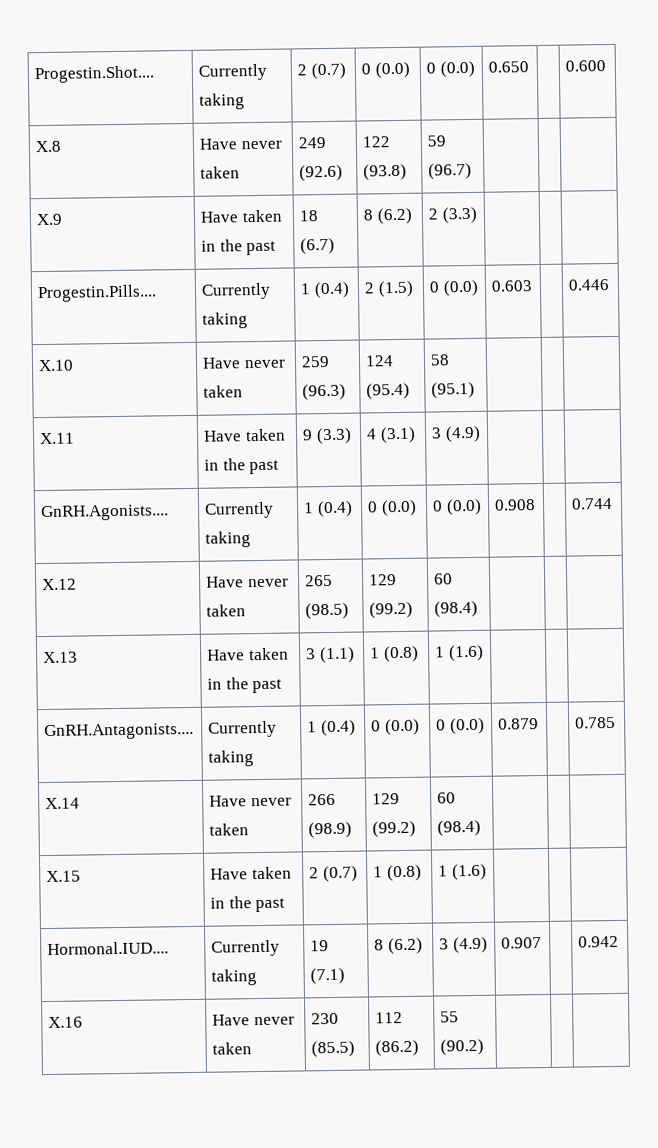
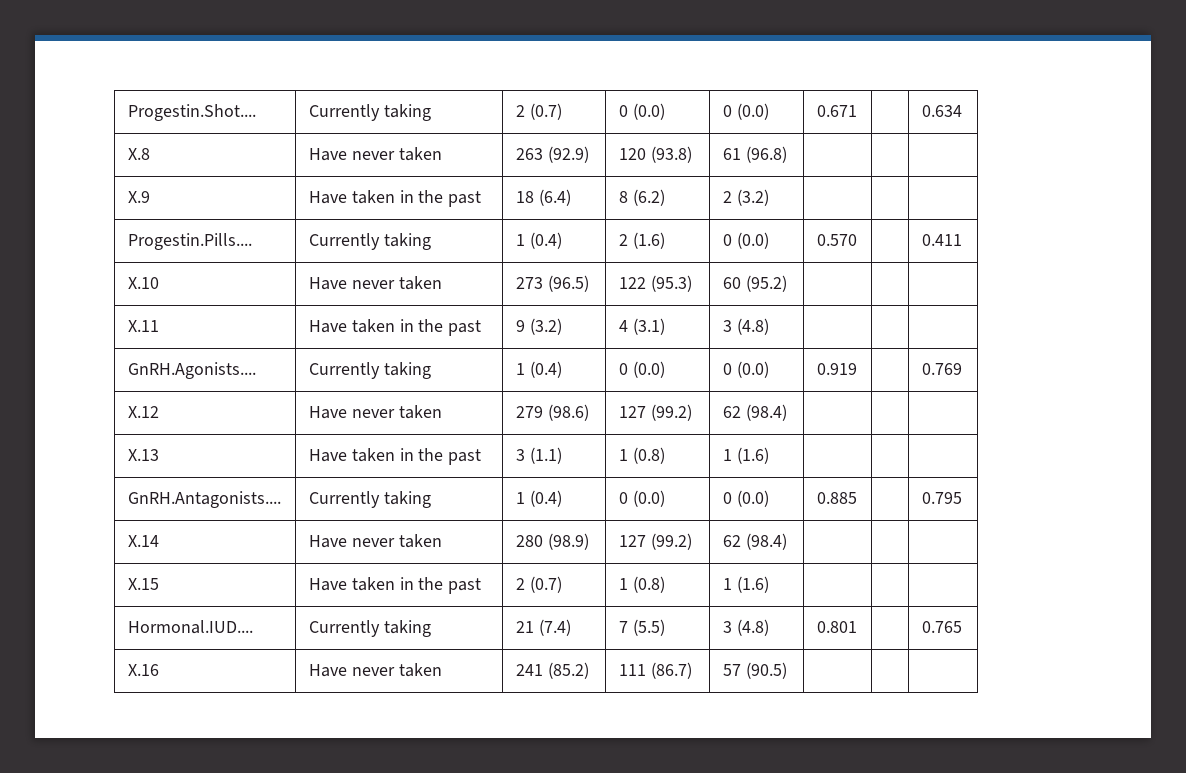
- Progestin.Shot.... | Currently taking | 2 (0.7) | 0 (0.0) | 0 (0.0) | 0.650 | | 0.600
+ Progestin.Shot.... | Currently taking | 2 (0.7) | 0 (0.0) | 0 (0.0) | 0.671 | | 0.634
- X.8 | Have never taken | 249 (92.6) | 122 (93.8) | 59 (96.7) | | |
+ X.8 | Have never taken | 263 (92.9) | 120 (93.8) | 61 (96.8) | | |
- X.9 | Have taken in the past | 18 (6.7) | 8 (6.2) | 2 (3.3) | | |
+ X.9 | Have taken in the past | 18 (6.4) | 8 (6.2) | 2 (3.2) | | |
- Progestin.Pills.... | Currently taking | 1 (0.4) | 2 (1.5) | 0 (0.0) | 0.603 | | 0.446
+ Progestin.Pills.... | Currently taking | 1 (0.4) | 2 (1.6) | 0 (0.0) | 0.570 | | 0.411
- X.10 | Have never taken | 259 (96.3) | 124 (95.4) | 58 (95.1) | | |
+ X.10 | Have never taken | 273 (96.5) | 122 (95.3) | 60 (95.2) | | |
- X.11 | Have taken in the past | 9 (3.3) | 4 (3.1) | 3 (4.9) | | |
+ X.11 | Have taken in the past | 9 (3.2) | 4 (3.1) | 3 (4.8) | | |
- GnRH.Agonists.... | Currently taking | 1 (0.4) | 0 (0.0) | 0 (0.0) | 0.908 | | 0.744
+ GnRH.Agonists.... | Currently taking | 1 (0.4) | 0 (0.0) | 0 (0.0) | 0.919 | | 0.769
- X.12 | Have never taken | 265 (98.5) | 129 (99.2) | 60 (98.4) | | |
+ X.12 | Have never taken | 279 (98.6) | 127 (99.2) | 62 (98.4) | | |
- GnRH.Antagonists.... | Currently taking | 1 (0.4) | 0 (0.0) | 0 (0.0) | 0.879 | | 0.785
+ GnRH.Antagonists.... | Currently taking | 1 (0.4) | 0 (0.0) | 0 (0.0) | 0.885 | | 0.795
- X.14 | Have never taken | 266 (98.9) | 129 (99.2) | 60 (98.4) | | |
+ X.14 | Have never taken | 280 (98.9) | 127 (99.2) | 62 (98.4) | | |
- Hormonal.IUD.... | Currently taking | 19 (7.1) | 8 (6.2) | 3 (4.9) | 0.907 | | 0.942
- X.16 | Have never taken | 230 (85.5) | 112 (86.2) | 55 (90.2) | | |
+ Hormonal.IUD.... | Currently taking | 21 (7.4) | 7 (5.5) | 3 (4.8) | 0.801 | | 0.765
+ X.16 | Have never taken | 241 (85.2) | 111 (86.7) | 57 (90.5) | | |

